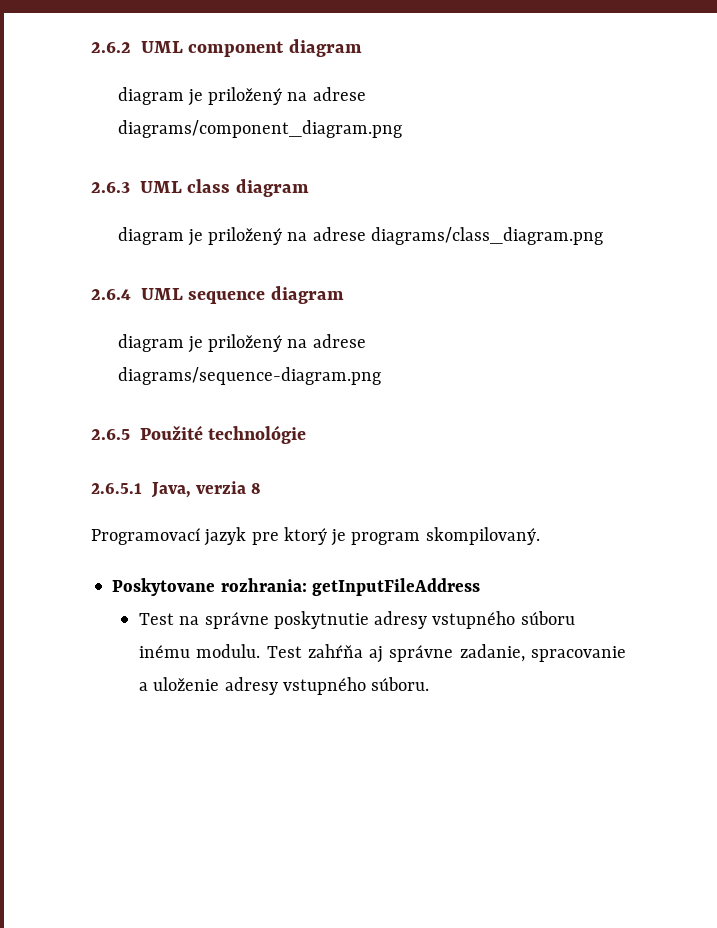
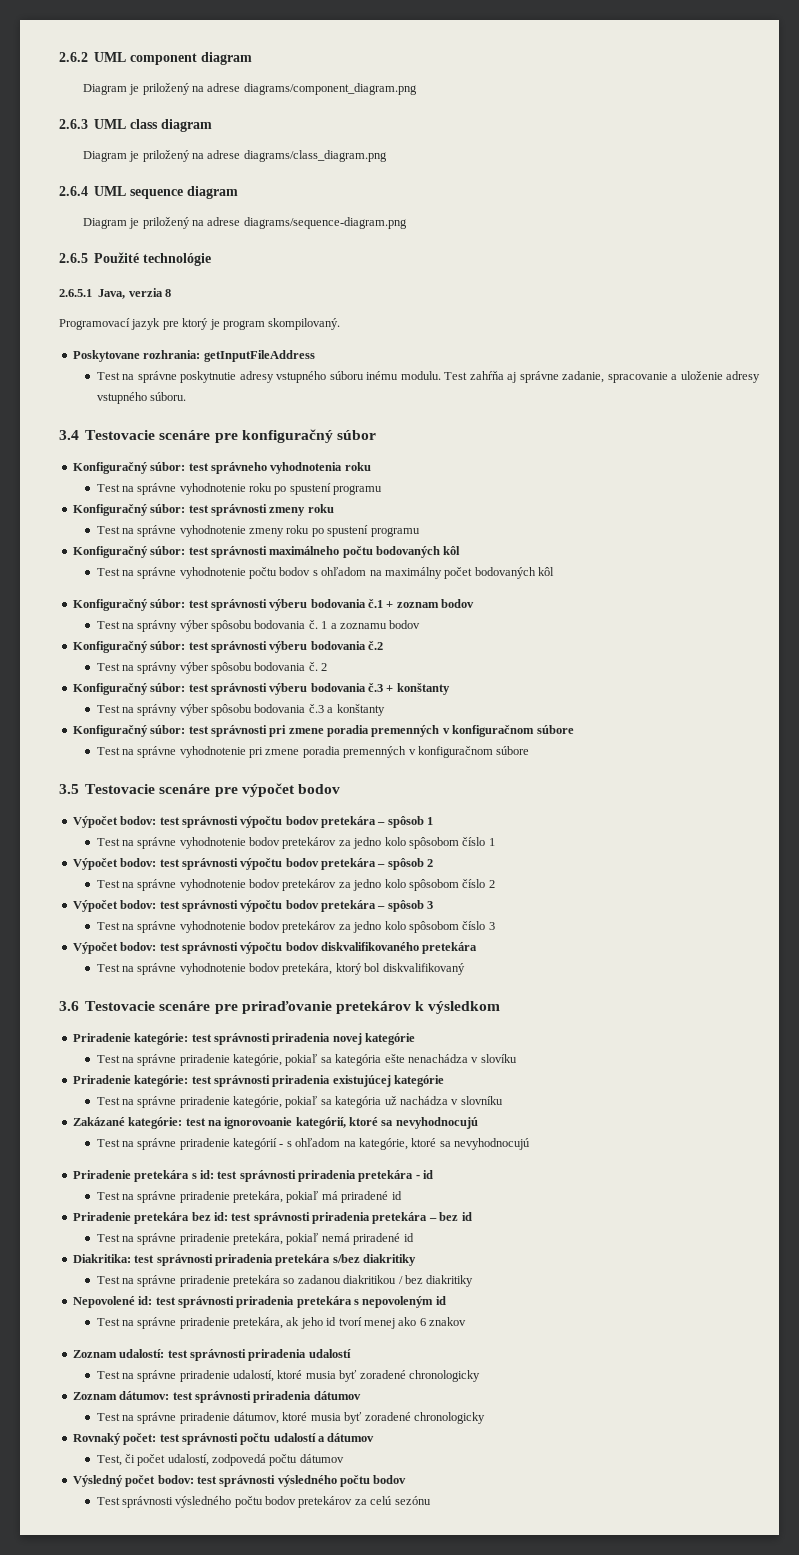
- diagram je priložený na adrese diagrams/component_diagram.png
+ Diagram je priložený na adrese diagrams/component_diagram.png
- diagram je priložený na adrese diagrams/class_diagram.png
+ Diagram je priložený na adrese diagrams/class_diagram.png
- diagram je priložený na adrese diagrams/sequence-diagram.png
+ Diagram je priložený na adrese diagrams/sequence-diagram.png
+ 3.4 Testovacie scenáre pre konfiguračný súbor
+ Konfiguračný súbor: test správneho vyhodnotenia roku
+ Test na správne vyhodnotenie roku po spustení programu
+ Konfiguračný súbor: test správnosti zmeny roku
+ Test na správne vyhodnotenie zmeny roku po spustení programu
+ Konfiguračný súbor: test správnosti maximálneho počtu bodovaných kôl
+ Test na správne vyhodnotenie počtu bodov s ohľadom na maximálny počet bodovaných kôl
+ Konfiguračný súbor: test správnosti výberu bodovania č.1 + zoznam bodov
+ Test na správny výber spôsobu bodovania č. 1 a zoznamu bodov
+ Konfiguračný súbor: test správnosti výberu bodovania č.2
+ Test na správny výber spôsobu bodovania č. 2
+ Konfiguračný súbor: test správnosti výberu bodovania č.3 + konštanty
+ Test na správny výber spôsobu bodovania č.3 a konštanty
+ Konfiguračný súbor: test správnosti pri zmene poradia premenných v konfiguračnom súbore
+ Test na správne vyhodnotenie pri zmene poradia premenných v konfiguračnom súbore
+ 3.5 Testovacie scenáre pre výpočet bodov
+ Výpočet bodov: test správnosti výpočtu bodov pretekára – spôsob 1
+ Test na správne vyhodnotenie bodov pretekárov za jedno kolo spôsobom číslo 1
+ Výpočet bodov: test správnosti výpočtu bodov pretekára – spôsob 2
+ Test na správne vyhodnotenie bodov pretekárov za jedno kolo spôsobom číslo 2
+ Výpočet bodov: test správnosti výpočtu bodov pretekára – spôsob 3
+ Test na správne vyhodnotenie bodov pretekárov za jedno kolo spôsobom číslo 3
+ Výpočet bodov: test správnosti výpočtu bodov diskvalifikovaného pretekára
+ Test na správne vyhodnotenie bodov pretekára, ktorý bol diskvalifikovaný
+ 3.6 Testovacie scenáre pre priraďovanie pretekárov k výsledkom
+ Priradenie kategórie: test správnosti priradenia novej kategórie
+ Test na správne priradenie kategórie, pokiaľ sa kategória ešte nenachádza v slovíku
+ Priradenie kategórie: test správnosti priradenia existujúcej kategórie
+ Test na správne priradenie kategórie, pokiaľ sa kategória už nachádza v slovníku
+ Zakázané kategórie: test na ignorovoanie kategórií, ktoré sa nevyhodnocujú
+ Test na správne priradenie kategórií - s ohľadom na kategórie, ktoré sa nevyhodnocujú
+ Priradenie pretekára s id: test správnosti priradenia pretekára - id
+ Test na správne priradenie pretekára, pokiaľ má priradené id
+ Priradenie pretekára bez id: test správnosti priradenia pretekára – bez id
+ Test na správne priradenie pretekára, pokiaľ nemá priradené id
+ Diakritika: test správnosti priradenia pretekára s/bez diakritiky
+ Test na správne priradenie pretekára so zadanou diakritikou / bez diakritiky
+ Nepovolené id: test správnosti priradenia pretekára s nepovoleným id
+ Test na správne priradenie pretekára, ak jeho id tvorí menej ako 6 znakov
+ Zoznam udalostí: test správnosti priradenia udalostí
+ Test na správne priradenie udalostí, ktoré musia byť zoradené chronologicky
+ Zoznam dátumov: test správnosti priradenia dátumov
+ Test na správne priradenie dátumov, ktoré musia byť zoradené chronologicky
+ Rovnaký počet: test správnosti počtu udalostí a dátumov
+ Test, či počet udalostí, zodpovedá počtu dátumov
+ Výsledný počet bodov: test správnosti výsledného počtu bodov
+ Test správnosti výsledného počtu bodov pretekárov za celú sezónu

